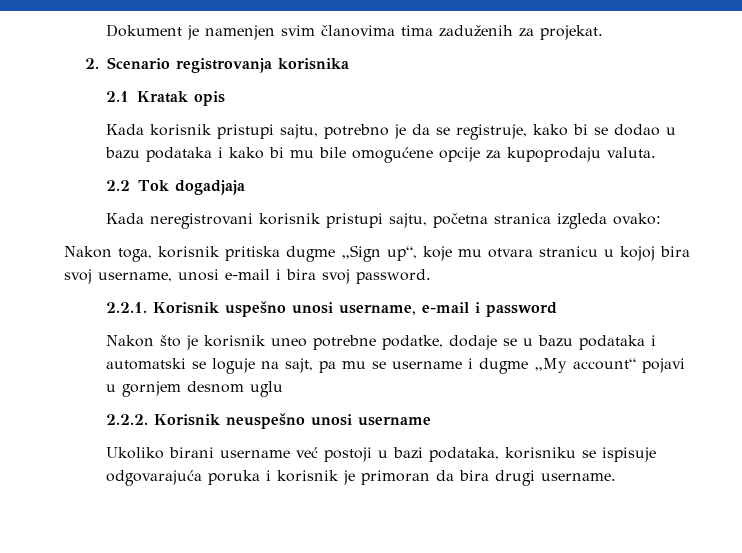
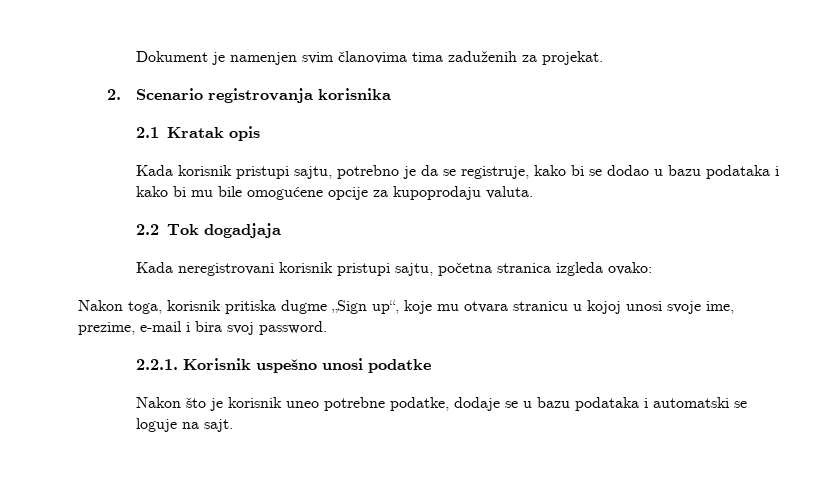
- Nakon toga, korisnik pritiska dugme „Sign up“, koje mu otvara stranicu u kojoj bira svoj username, unosi e-mail i bira svoj password.
+ Nakon toga, korisnik pritiska dugme „Sign up“, koje mu otvara stranicu u kojoj unosi svoje ime, prezime, e-mail i bira svoj password.
- 2.2.1. Korisnik uspešno unosi username, e-mail i password
+ 2.2.1. Korisnik uspešno unosi podatke
- Nakon što je korisnik uneo potrebne podatke, dodaje se u bazu podataka i automatski se loguje na sajt, pa mu se username i dugme „My account“ pojavi u gornjem desnom uglu
- 2.2.2. Korisnik neuspešno unosi username
- Ukoliko birani username već postoji u bazi podataka, korisniku se ispisuje odgovarajuća poruka i korisnik je primoran da bira drugi username.
+ Nakon što je korisnik uneo potrebne podatke, dodaje se u bazu podataka i automatski se loguje na sajt.

